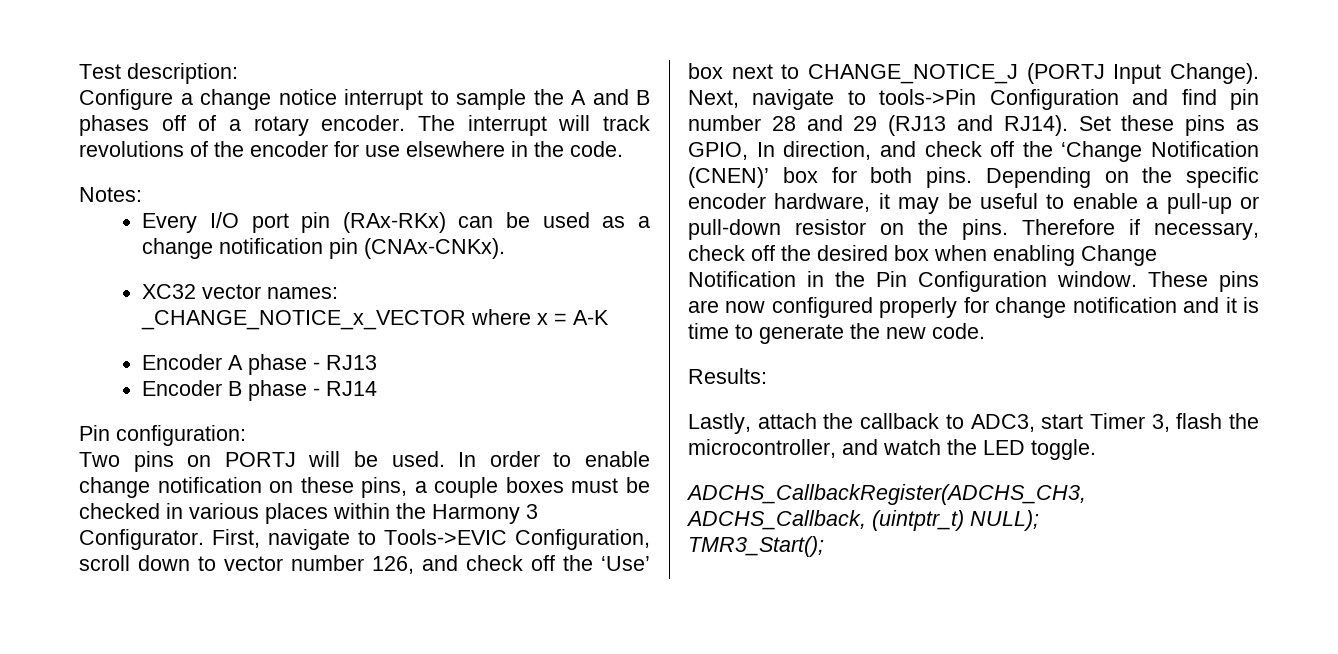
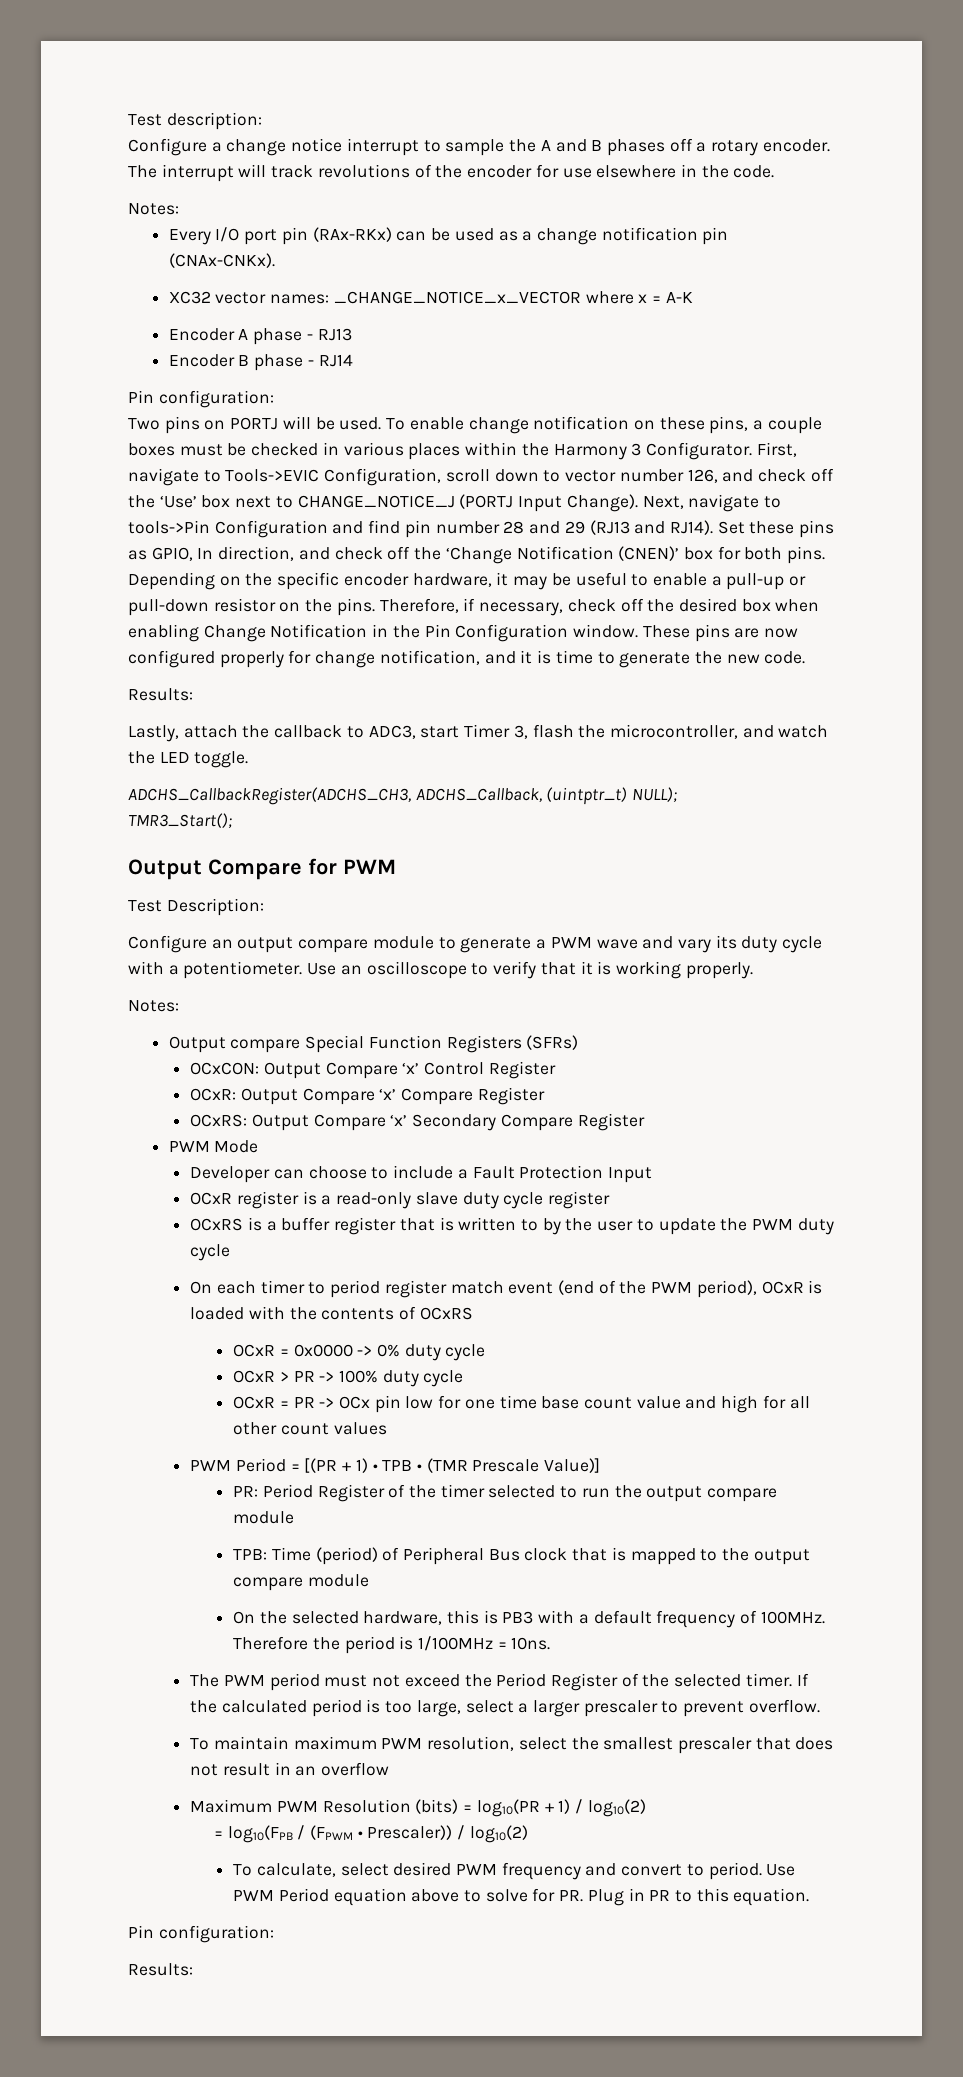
- Configure a change notice interrupt to sample the A and B phases off of a rotary encoder.
+ Configure a change notice interrupt to sample the A and B phases off a rotary encoder.
- In order to enable change notification on these pins, a couple boxes must be checked in various places within the Harmony 3 Configurator.
+ To enable change notification on these pins, a couple boxes must be checked in various places within the Harmony 3 Configurator.
- Therefore if necessary, check off the desired box when enabling Change Notification in the Pin Configuration window.
+ Therefore, if necessary, check off the desired box when enabling Change Notification in the Pin Configuration window.
- These pins are now configured properly for change notification and it is time to generate the new code.
+ These pins are now configured properly for change notification, and it is time to generate the new code.
+ Output Compare for PWM
+ Test Description:
+ Configure an output compare module to generate a PWM wave and vary its duty cycle with a potentiometer. Use an oscilloscope to verify that it is working properly.
+ Notes:
+ Output compare Special Function Registers (SFRs)
+ OCxCON: Output Compare ‘x’ Control Register
+ OCxR: Output Compare ‘x’ Compare Register
+ OCxRS: Output Compare ‘x’ Secondary Compare Register
+ PWM Mode
+ Developer can choose to include a Fault Protection Input
+ OCxR register is a read-only slave duty cycle register
+ OCxRS is a buffer register that is written to by the user to update the PWM duty cycle
+ On each timer to period register match event (end of the PWM period), OCxR is loaded with the contents of OCxRS
+ OCxR = 0x0000 -> 0% duty cycle
+ OCxR > PR -> 100% duty cycle
+ OCxR = PR -> OCx pin low for one time base count value and high for all other count values
+ PWM Period = [(PR + 1) • TPB • (TMR Prescale Value)]
+ PR: Period Register of the timer selected to run the output compare module
+ TPB: Time (period) of Peripheral Bus clock that is mapped to the output compare module
+ On the selected hardware, this is PB3 with a default frequency of 100MHz. Therefore the period is 1/100MHz = 10ns.
+ The PWM period must not exceed the Period Register of the selected timer. If the calculated period is too large, select a larger prescaler to prevent overflow.
+ To maintain maximum PWM resolution, select the smallest prescaler that does not result in an overflow
+ Maximum PWM Resolution (bits) = log10(PR + 1) / log10(2)
+ = log10(FPB / (FPWM • Prescaler)) / log10(2)
+ To calculate, select desired PWM frequency and convert to period. Use PWM Period equation above to solve for PR. Plug in PR to this equation.
+ Pin configuration:
+ Results:

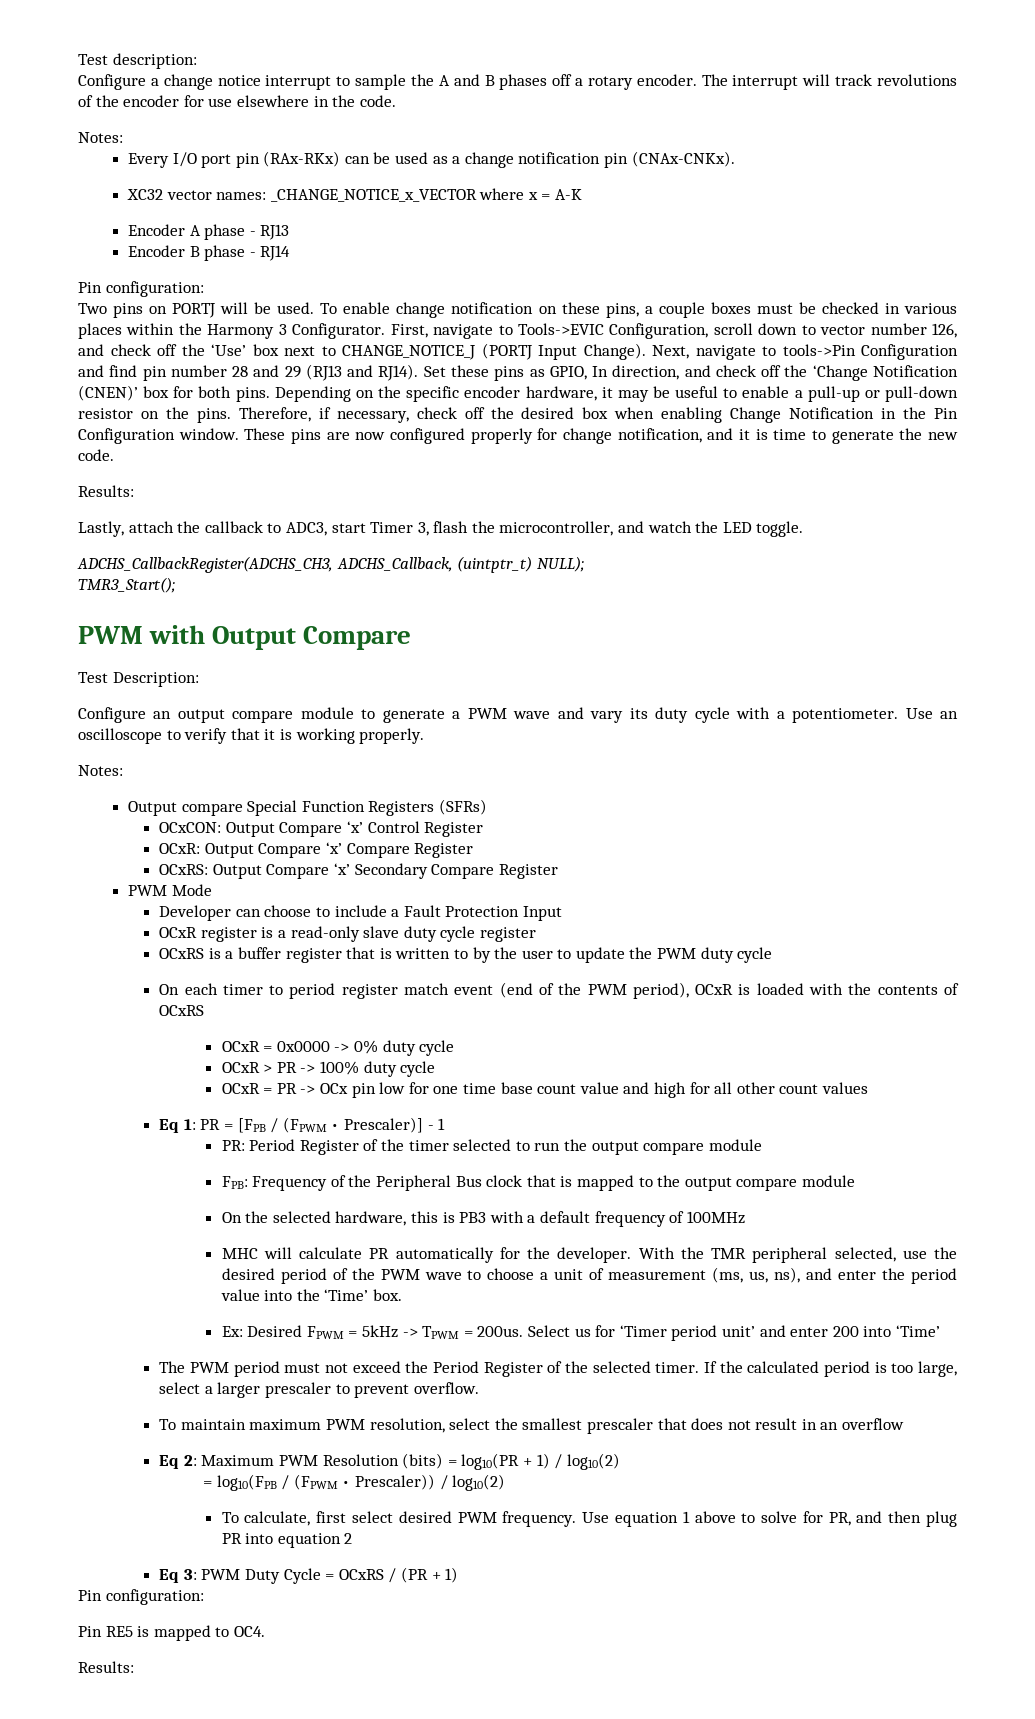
- Output Compare for PWM
+ PWM with Output Compare
- PWM Period = [(PR + 1) • TPB • (TMR Prescale Value)]
+ Eq 1: PR = [FPB / (FPWM • Prescaler)] - 1
- TPB: Time (period) of Peripheral Bus clock that is mapped to the output compare module
+ FPB: Frequency of the Peripheral Bus clock that is mapped to the output compare module
- On the selected hardware, this is PB3 with a default frequency of 100MHz. Therefore the period is 1/100MHz = 10ns.
+ On the selected hardware, this is PB3 with a default frequency of 100MHz
+ MHC will calculate PR automatically for the developer. With the TMR peripheral selected, use the desired period of the PWM wave to choose a unit of measurement (ms, us, ns), and enter the period value into the ‘Time’ box.
+ Ex: Desired FPWM = 5kHz -> TPWM = 200us. Select us for ‘Timer period unit’ and enter 200 into ‘Time’
- Maximum PWM Resolution (bits) = log10(PR + 1) / log10(2)
+ Eq 2: Maximum PWM Resolution (bits) = log10(PR + 1) / log10(2)
- To calculate, select desired PWM frequency and convert to period. Use PWM Period equation above to solve for PR. Plug in PR to this equation.
+ To calculate, first select desired PWM frequency. Use equation 1 above to solve for PR, and then plug PR into equation 2
+ Eq 3: PWM Duty Cycle = OCxRS / (PR + 1)
  Pin configuration:
+ Pin RE5 is mapped to OC4.

